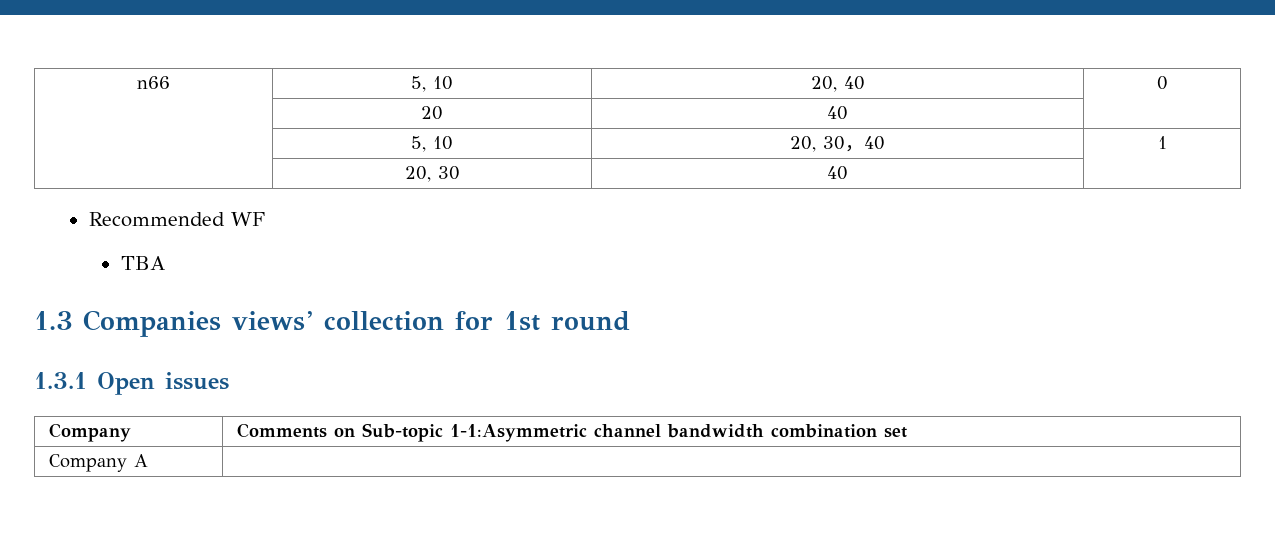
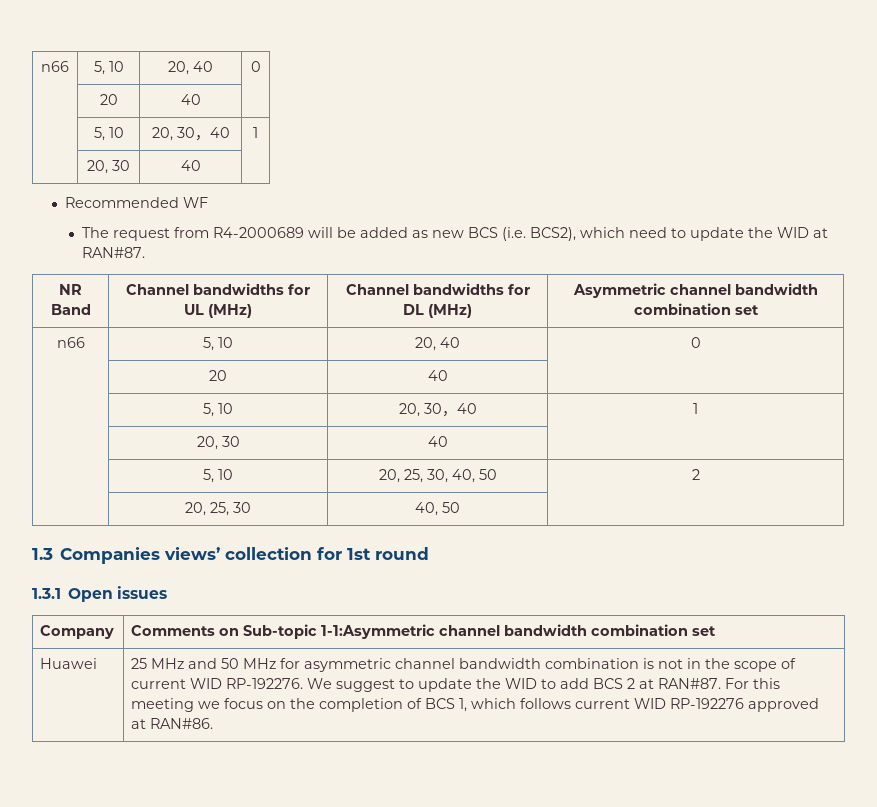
- TBA
+ The request from R4-2000689 will be added as new BCS (i.e. BCS2), which need to update the WID at RAN#87.
+ NR Band | Channel bandwidths for UL (MHz) | Channel bandwidths for DL (MHz) | Asymmetric channel bandwidth combination set
+ n66 | 5, 10 | 20, 40 | 0
+ | 20 | 40 |
+ | 5, 10 | 20, 30，40 | 1
+ | 20, 30 | 40 |
+ | 5, 10 | 20, 25, 30, 40, 50 | 2
+ | 20, 25, 30 | 40, 50 |
- Company A
+ Huawei | 25 MHz and 50 MHz for asymmetric channel bandwidth combination is not in the scope of current WID RP-192276. We suggest to update the WID to add BCS 2 at RAN#87. For this meeting we focus on the completion of BCS 1, which follows current WID RP-192276 approved at RAN#86.

